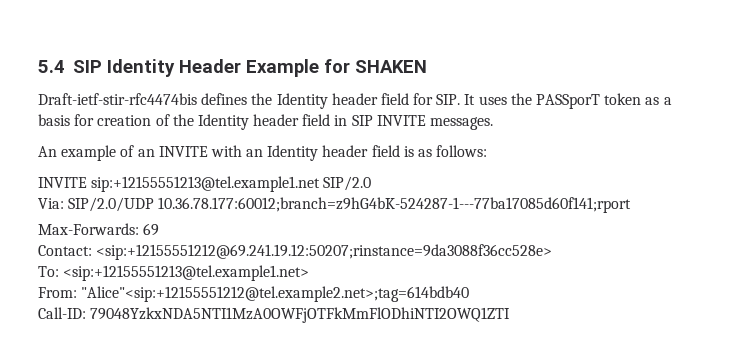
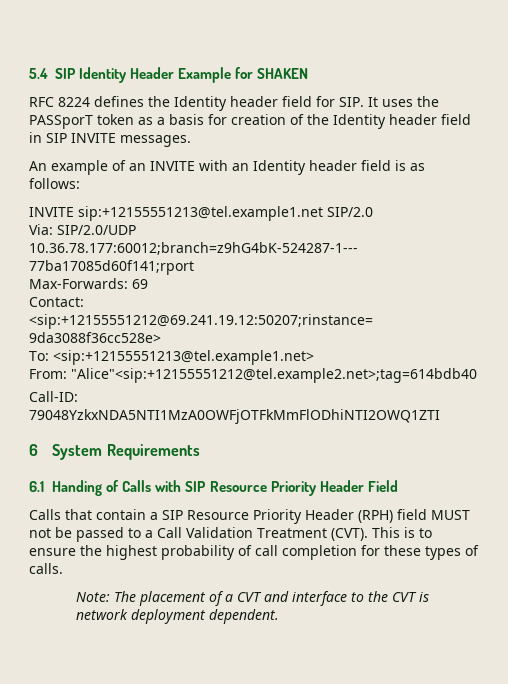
- Draft-ietf-stir-rfc4474bis defines the Identity header field for SIP. It uses the PASSporT token as a basis for creation of the Identity header field in SIP INVITE messages.
+ RFC 8224 defines the Identity header field for SIP. It uses the PASSporT token as a basis for creation of the Identity header field in SIP INVITE messages.
+ 6 System Requirements
+ 6.1 Handing of Calls with SIP Resource Priority Header Field
+ Calls that contain a SIP Resource Priority Header (RPH) field MUST not be passed to a Call Validation Treatment (CVT). This is to ensure the highest probability of call completion for these types of calls.
+ Note: The placement of a CVT and interface to the CVT is network deployment dependent.

